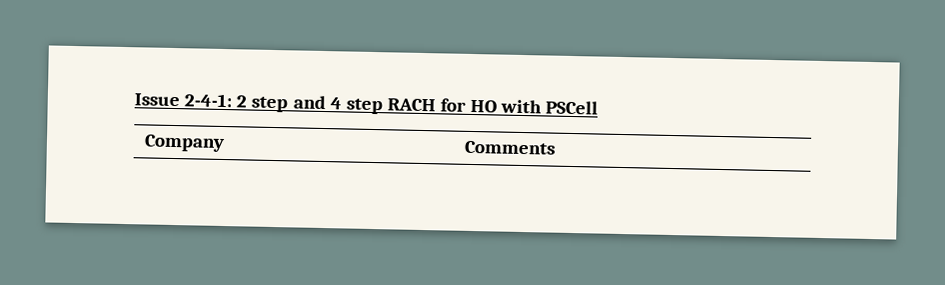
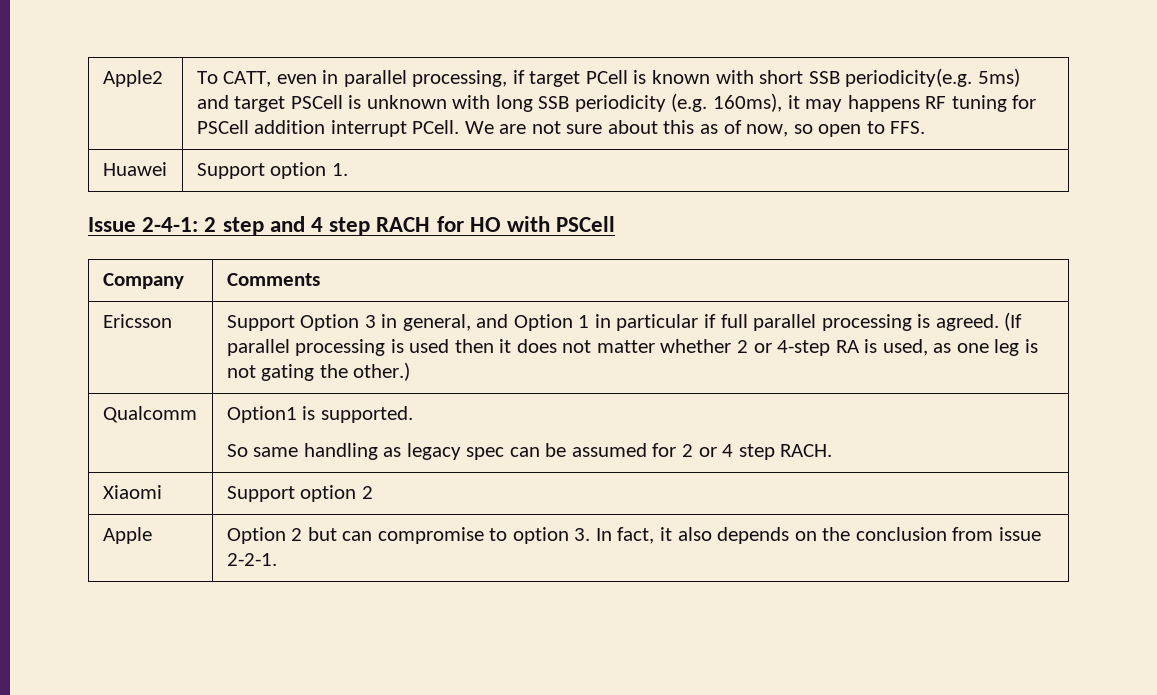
+ Apple2 | To CATT, even in parallel processing, if target PCell is known with short SSB periodicity(e.g. 5ms) and target PSCell is unknown with long SSB periodicity (e.g. 160ms), it may happens RF tuning for PSCell addition interrupt PCell. We are not sure about this as of now, so open to FFS.
+ Huawei | Support option 1.
+ Ericsson | Support Option 3 in general, and Option 1 in particular if full parallel processing is agreed. (If parallel processing is used then it does not matter whether 2 or 4-step RA is used, as one leg is not gating the other.)
+ Qualcomm | Option1 is supported.
+ So same handling as legacy spec can be assumed for 2 or 4 step RACH.
+ Xiaomi | Support option 2
+ Apple | Option 2 but can compromise to option 3. In fact, it also depends on the conclusion from issue 2-2-1.

